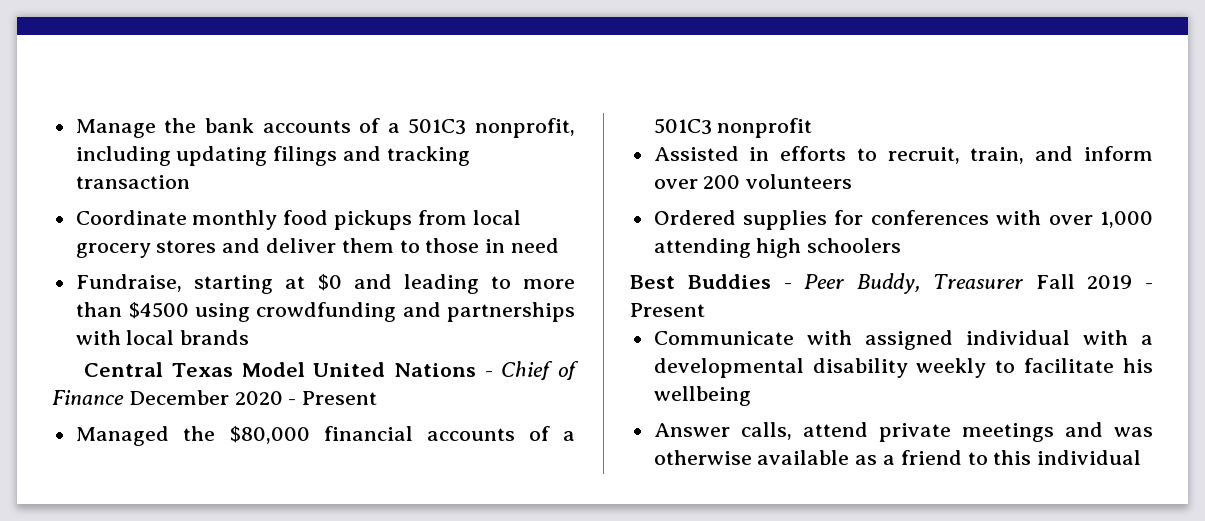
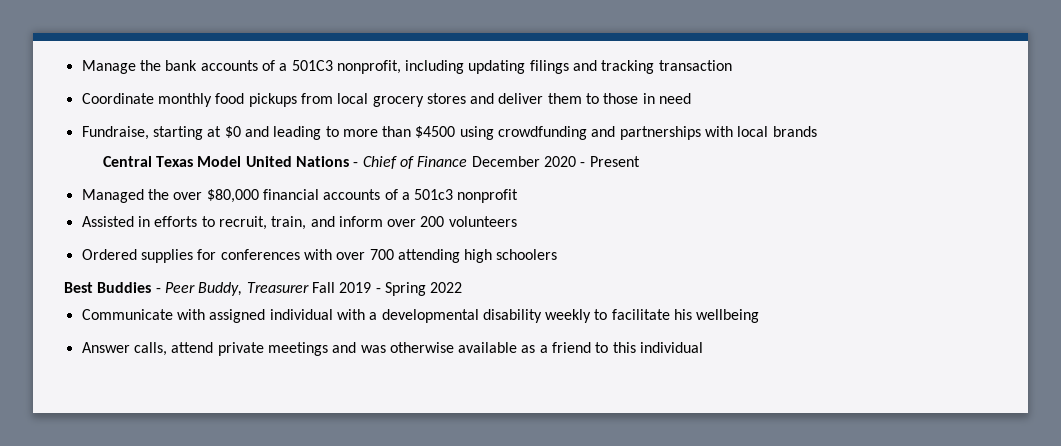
- Managed the $80,000 financial accounts of a 501C3 nonprofit
+ Managed the over $80,000 financial accounts of a 501c3 nonprofit
- Ordered supplies for conferences with over 1,000 attending high schoolers
+ Ordered supplies for conferences with over 700 attending high schoolers
- Best Buddies - Peer Buddy, Treasurer Fall 2019 - Present
+ Best Buddies - Peer Buddy, Treasurer Fall 2019 - Spring 2022

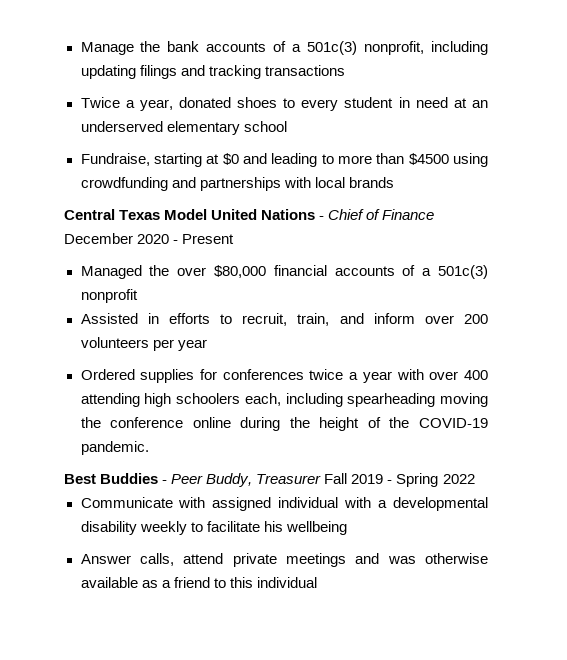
- Manage the bank accounts of a 501C3 nonprofit, including updating filings and tracking transaction
- Coordinate monthly food pickups from local grocery stores and deliver them to those in need
+ Manage the bank accounts of a 501c(3) nonprofit, including updating filings and tracking transactions
+ Twice a year, donated shoes to every student in need at an underserved elementary school
- Managed the over $80,000 financial accounts of a 501c3 nonprofit
+ Managed the over $80,000 financial accounts of a 501c(3) nonprofit
- Assisted in efforts to recruit, train, and inform over 200 volunteers
+ Assisted in efforts to recruit, train, and inform over 200 volunteers per year
- Ordered supplies for conferences with over 700 attending high schoolers
+ Ordered supplies for conferences twice a year with over 400 attending high schoolers each, including spearheading moving the conference online during the height of the COVID-19 pandemic.

